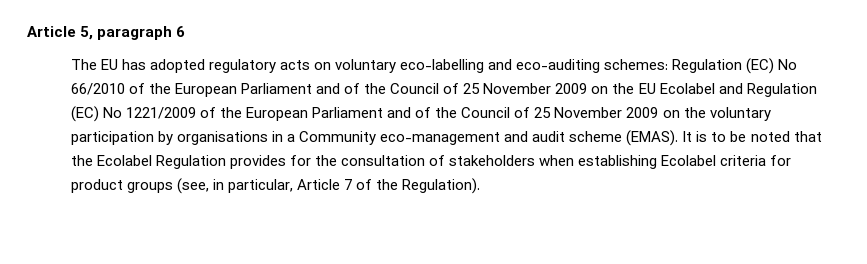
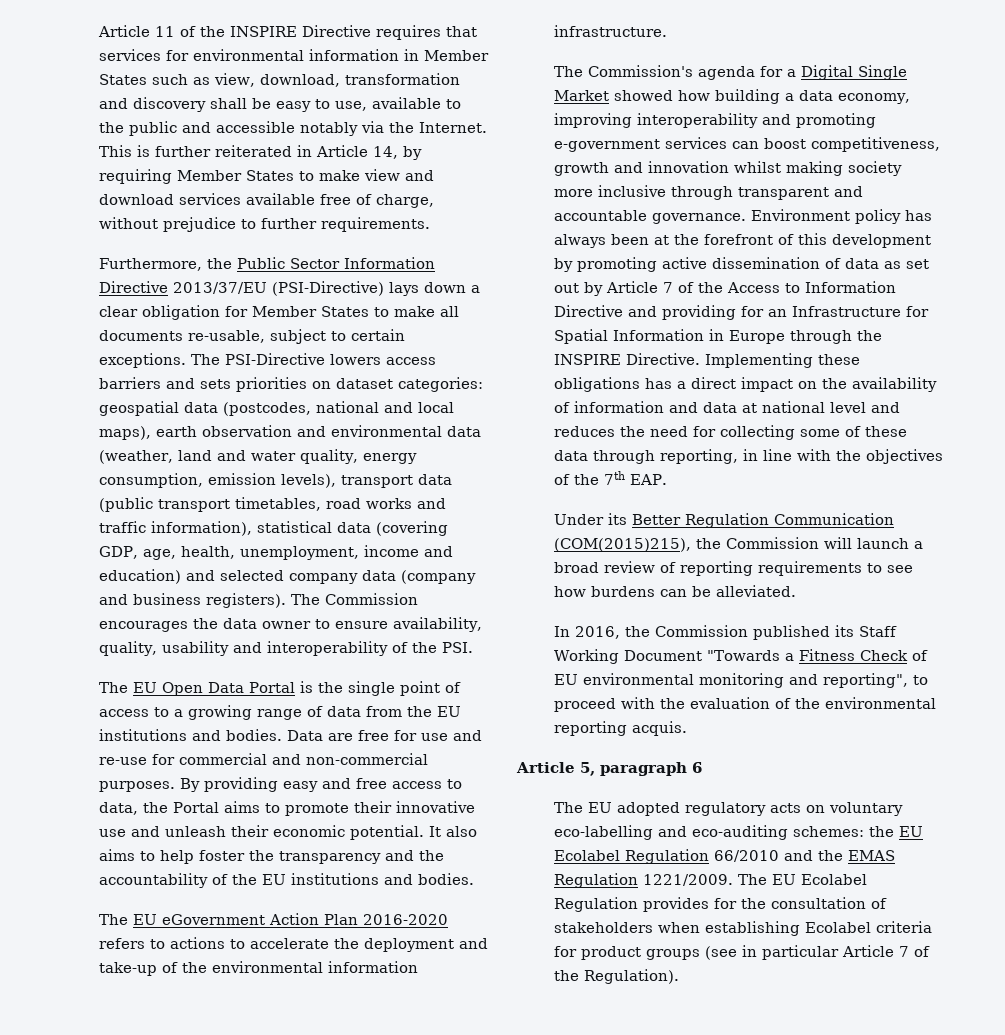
+ Article 11 of the INSPIRE Directive requires that services for environmental information in Member States such as view, download, transformation and discovery shall be easy to use, available to the public and accessible notably via the Internet. This is further reiterated in Article 14, by requiring Member States to make view and download services available free of charge, without prejudice to further requirements.
+ Furthermore, the Public Sector Information Directive 2013/37/EU (PSI-Directive) lays down a clear obligation for Member States to make all documents re-usable, subject to certain exceptions. The PSI-Directive lowers access barriers and sets priorities on dataset categories: geospatial data (postcodes, national and local maps), earth observation and environmental data (weather, land and water quality, energy consumption, emission levels), transport data (public transport timetables, road works and traffic information), statistical data (covering GDP, age, health, unemployment, income and education) and selected company data (company and business registers). The Commission encourages the data owner to ensure availability, quality, usability and interoperability of the PSI.
+ The EU Open Data Portal is the single point of access to a growing range of data from the EU institutions and bodies. Data are free for use and re-use for commercial and non-commercial purposes. By providing easy and free access to data, the Portal aims to promote their innovative use and unleash their economic potential. It also aims to help foster the transparency and the accountability of the EU institutions and bodies.
+ The EU eGovernment Action Plan 2016-2020 refers to actions to accelerate the deployment and take-up of the environmental information infrastructure.
+ The Commission's agenda for a Digital Single Market showed how building a data economy, improving interoperability and promoting e-government services can boost competitiveness, growth and innovation whilst making society more inclusive through transparent and accountable governance. Environment policy has always been at the forefront of this development by promoting active dissemination of data as set out by Article 7 of the Access to Information Directive and providing for an Infrastructure for Spatial Information in Europe through the INSPIRE Directive. Implementing these obligations has a direct impact on the availability of information and data at national level and reduces the need for collecting some of these data through reporting, in line with the objectives of the 7th EAP.
+ Under its Better Regulation Communication (COM(2015)215), the Commission will launch a broad review of reporting requirements to see how burdens can be alleviated.
+ In 2016, the Commission published its Staff Working Document "Towards a Fitness Check of EU environmental monitoring and reporting", to proceed with the evaluation of the environmental reporting acquis.
- The EU has adopted regulatory acts on voluntary eco-labelling and eco-auditing schemes: Regulation (EC) No 66/2010 of the European Parliament and of the Council of 25 November 2009 on the EU Ecolabel and Regulation (EC) No 1221/2009 of the European Parliament and of the Council of 25 November 2009 on the voluntary participation by organisations in a Community eco-management and audit scheme (EMAS). It is to be noted that the Ecolabel Regulation provides for the consultation of stakeholders when establishing Ecolabel criteria for product groups (see, in particular, Article 7 of the Regulation).
+ The EU adopted regulatory acts on voluntary eco-labelling and eco-auditing schemes: the EU Ecolabel Regulation 66/2010 and the EMAS Regulation 1221/2009. The EU Ecolabel Regulation provides for the consultation of stakeholders when establishing Ecolabel criteria for product groups (see in particular Article 7 of the Regulation).

